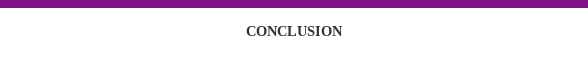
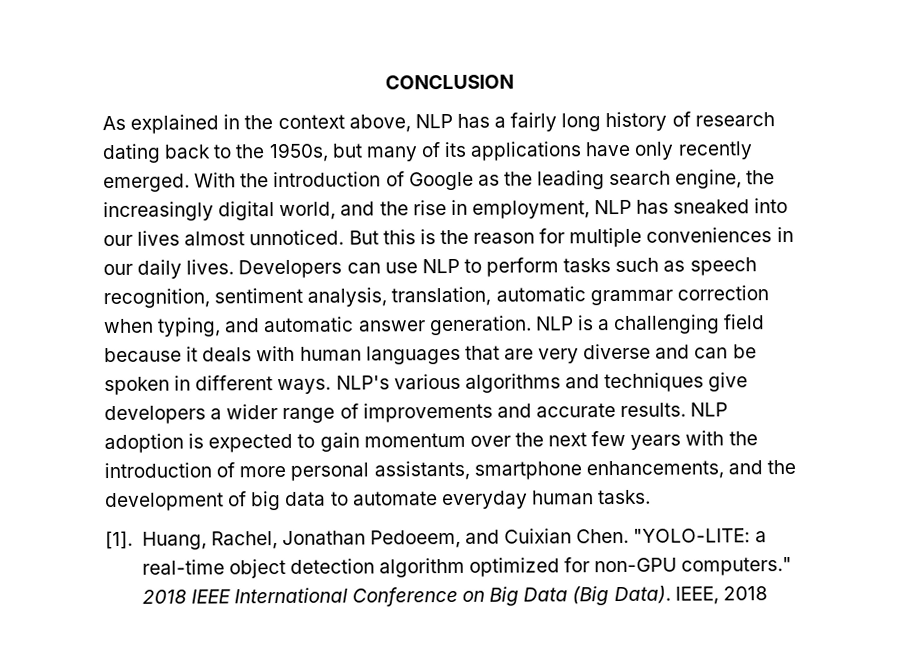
+ As explained in the context above, NLP has a fairly long history of research dating back to the 1950s, but many of its applications have only recently emerged. With the introduction of Google as the leading search engine, the increasingly digital world, and the rise in employment, NLP has sneaked into our lives almost unnoticed. But this is the reason for multiple conveniences in our daily lives. Developers can use NLP to perform tasks such as speech recognition, sentiment analysis, translation, automatic grammar correction when typing, and automatic answer generation. NLP is a challenging field because it deals with human languages that are very diverse and can be spoken in different ways. NLP's various algorithms and techniques give developers a wider range of improvements and accurate results. NLP adoption is expected to gain momentum over the next few years with the introduction of more personal assistants, smartphone enhancements, and the development of big data to automate everyday human tasks.
+ [1]. Huang, Rachel, Jonathan Pedoeem, and Cuixian Chen. "YOLO-LITE: a real-time object detection algorithm optimized for non-GPU computers." 2018 IEEE International Conference on Big Data (Big Data). IEEE, 2018

